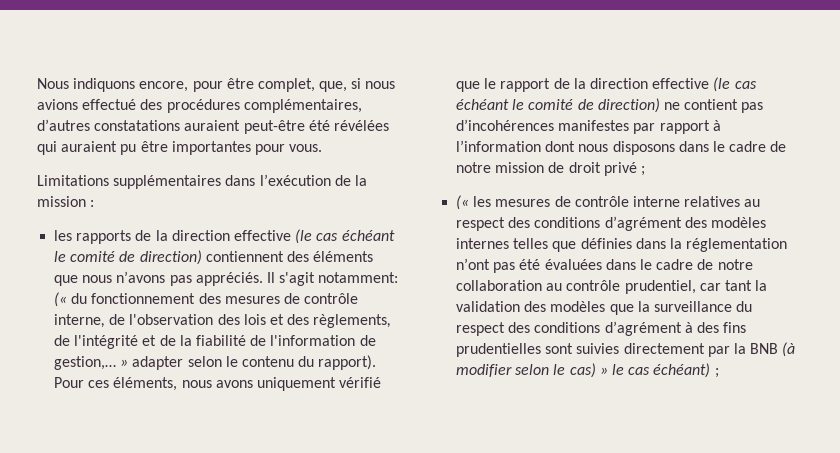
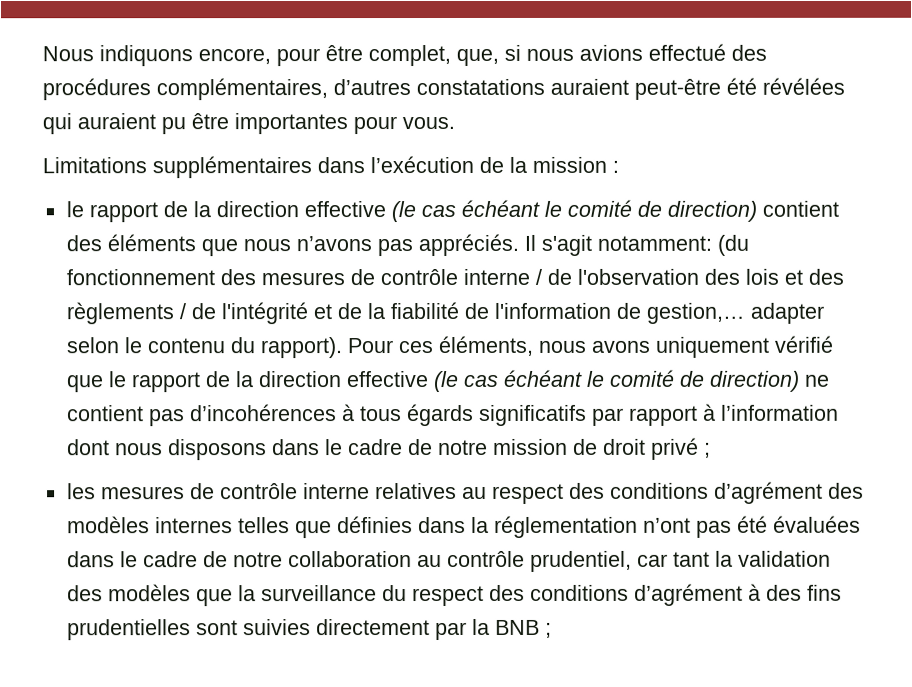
- les rapports de la direction effective (le cas échéant le comité de direction) contiennent des éléments que nous n’avons pas appréciés.
+ le rapport de la direction effective (le cas échéant le comité de direction) contient des éléments que nous n’avons pas appréciés.
- Il s'agit notamment: (« du fonctionnement des mesures de contrôle interne, de l'observation des lois et des règlements, de l'intégrité et de la fiabilité de l'information de gestion,… » adapter selon le contenu du rapport).
+ Il s'agit notamment: (du fonctionnement des mesures de contrôle interne / de l'observation des lois et des règlements / de l'intégrité et de la fiabilité de l'information de gestion,… adapter selon le contenu du rapport).
- Pour ces éléments, nous avons uniquement vérifié que le rapport de la direction effective (le cas échéant le comité de direction) ne contient pas d’incohérences manifestes par rapport à l’information dont nous disposons dans le cadre de notre mission de droit privé ;
+ Pour ces éléments, nous avons uniquement vérifié que le rapport de la direction effective (le cas échéant le comité de direction) ne contient pas d’incohérences à tous égards significatifs par rapport à l’information dont nous disposons dans le cadre de notre mission de droit privé ;
- (« les mesures de contrôle interne relatives au respect des conditions d’agrément des modèles internes telles que définies dans la réglementation n’ont pas été évaluées dans le cadre de notre collaboration au contrôle prudentiel, car tant la validation des modèles que la surveillance du respect des conditions d’agrément à des fins prudentielles sont suivies directement par la BNB (à modifier selon le cas) » le cas échéant) ;
+ les mesures de contrôle interne relatives au respect des conditions d’agrément des modèles internes telles que définies dans la réglementation n’ont pas été évaluées dans le cadre de notre collaboration au contrôle prudentiel, car tant la validation des modèles que la surveillance du respect des conditions d’agrément à des fins prudentielles sont suivies directement par la BNB ;

